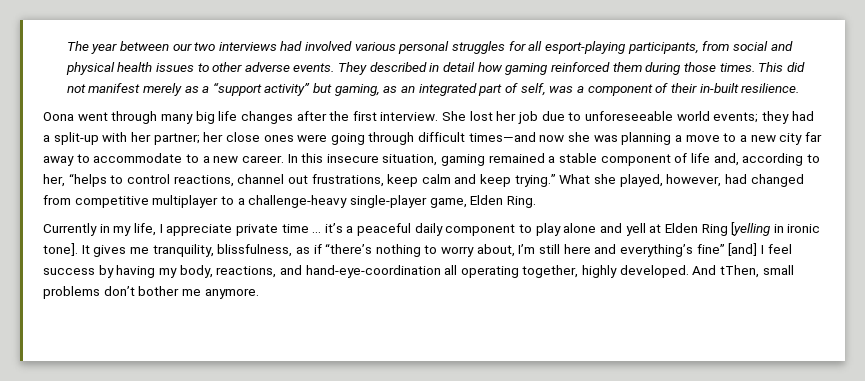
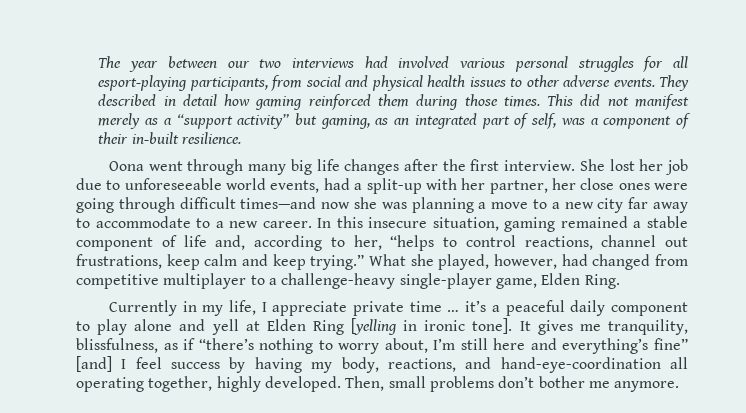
- She lost her job due to unforeseeable world events; they had a split-up with her partner; her close ones were going through difficult times—and now she was planning a move to a new city far away to accommodate to a new career.
+ She lost her job due to unforeseeable world events, had a split-up with her partner, her close ones were going through difficult times—and now she was planning a move to a new city far away to accommodate to a new career.
- And tThen, small problems don’t bother me anymore.
+ Then, small problems don’t bother me anymore.

